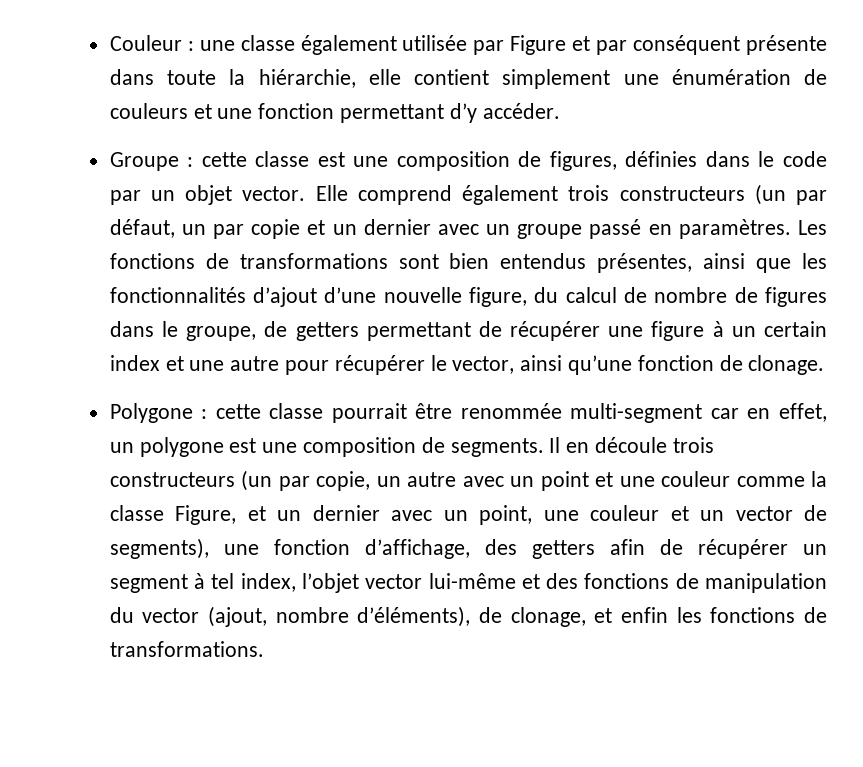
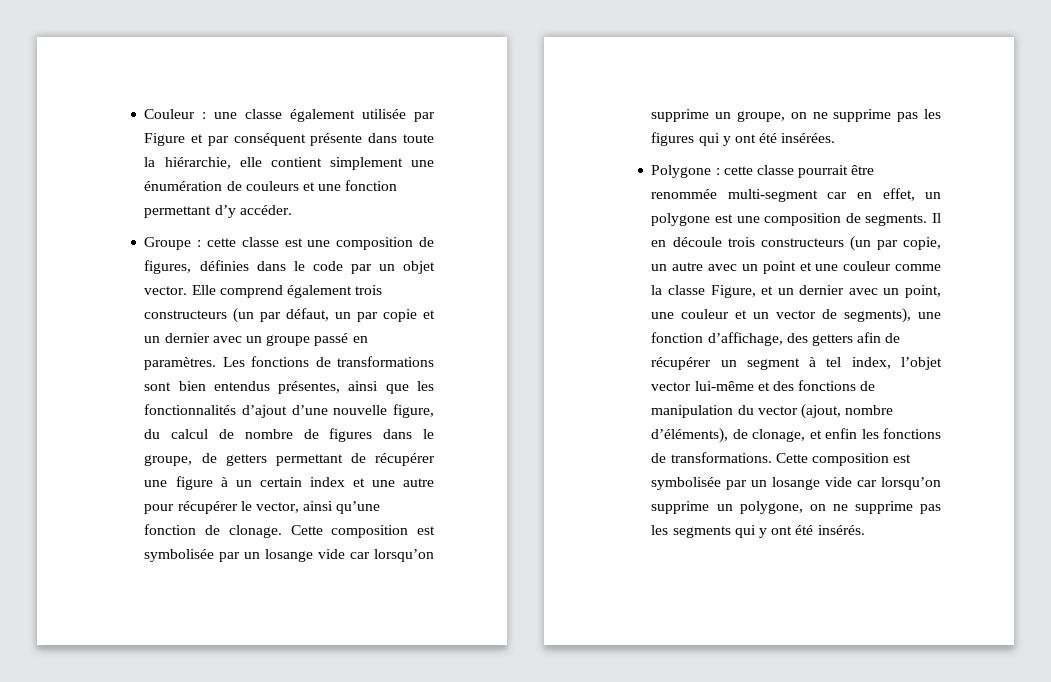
+ Cette composition est symbolisée par un losange vide car lorsqu’on supprime un groupe, on ne supprime pas les figures qui y ont été insérées.
+ Cette composition est symbolisée par un losange vide car lorsqu’on supprime un polygone, on ne supprime pas les segments qui y ont été insérés.

